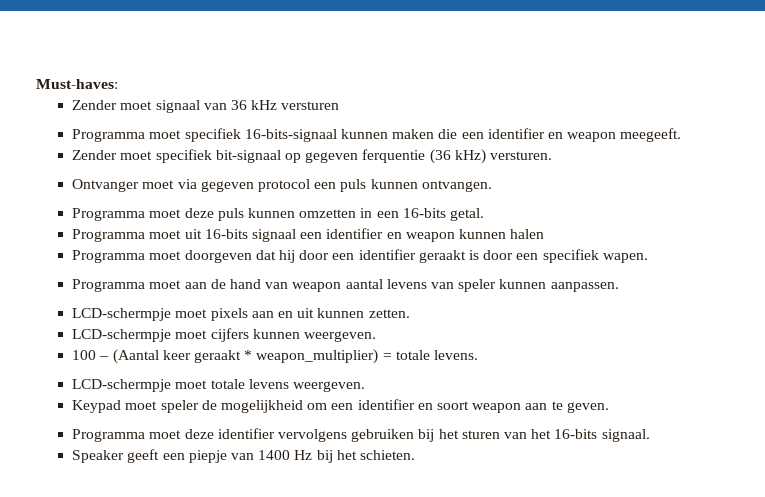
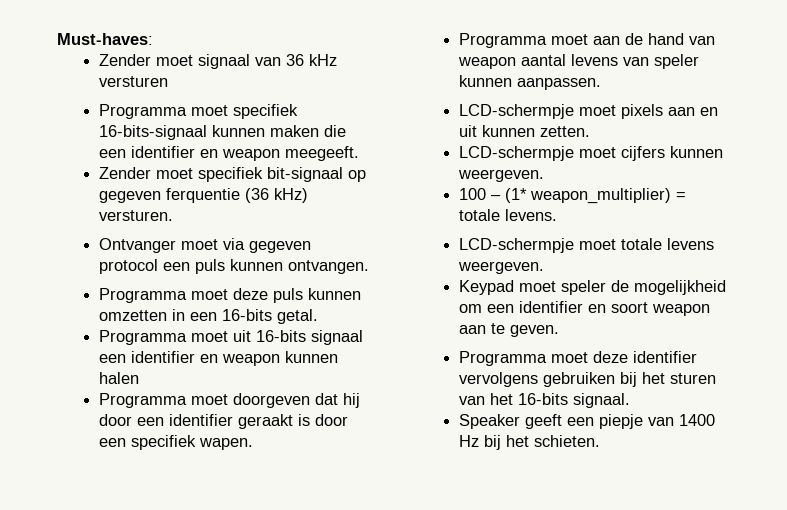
- 100 – (Aantal keer geraakt * weapon_multiplier) = totale levens.
+ 100 – (1* weapon_multiplier) = totale levens.

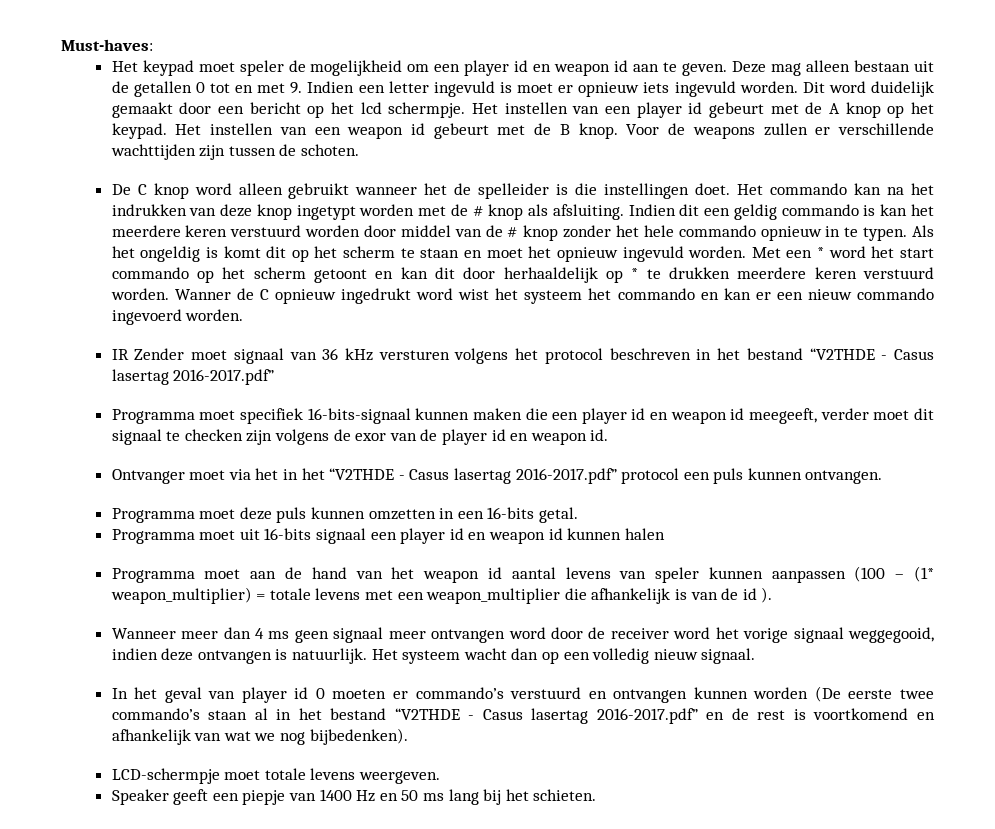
- Zender moet signaal van 36 kHz versturen
+ Het keypad moet speler de mogelijkheid om een player id en weapon id aan te geven. Deze mag alleen bestaan uit de getallen 0 tot en met 9. Indien een letter ingevuld is moet er opnieuw iets ingevuld worden. Dit word duidelijk gemaakt door een bericht op het lcd schermpje. Het instellen van een player id gebeurt met de A knop op het keypad. Het instellen van een weapon id gebeurt met de B knop. Voor de weapons zullen er verschillende wachttijden zijn tussen de schoten.
+ De C knop word alleen gebruikt wanneer het de spelleider is die instellingen doet. Het commando kan na het indrukken van deze knop ingetypt worden met de # knop als afsluiting. Indien dit een geldig commando is kan het meerdere keren verstuurd worden door middel van de # knop zonder het hele commando opnieuw in te typen. Als het ongeldig is komt dit op het scherm te staan en moet het opnieuw ingevuld worden. Met een * word het start commando op het scherm getoont en kan dit door herhaaldelijk op * te drukken meerdere keren verstuurd worden. Wanner de C opnieuw ingedrukt word wist het systeem het commando en kan er een nieuw commando ingevoerd worden.
+ IR Zender moet signaal van 36 kHz versturen volgens het protocol beschreven in het bestand “V2THDE - Casus lasertag 2016-2017.pdf”
- Programma moet specifiek 16-bits-signaal kunnen maken die een identifier en weapon meegeeft.
- Zender moet specifiek bit-signaal op gegeven ferquentie (36 kHz) versturen.
- Ontvanger moet via gegeven protocol een puls kunnen ontvangen.
+ Programma moet specifiek 16-bits-signaal kunnen maken die een player id en weapon id meegeeft, verder moet dit signaal te checken zijn volgens de exor van de player id en weapon id.
+ Ontvanger moet via het in het “V2THDE - Casus lasertag 2016-2017.pdf” protocol een puls kunnen ontvangen.
- Programma moet uit 16-bits signaal een identifier en weapon kunnen halen
+ Programma moet uit 16-bits signaal een player id en weapon id kunnen halen
- Programma moet doorgeven dat hij door een identifier geraakt is door een specifiek wapen.
- Programma moet aan de hand van weapon aantal levens van speler kunnen aanpassen.
- LCD-schermpje moet pixels aan en uit kunnen zetten.
- LCD-schermpje moet cijfers kunnen weergeven.
- 100 – (1* weapon_multiplier) = totale levens.
+ Programma moet aan de hand van het weapon id aantal levens van speler kunnen aanpassen (100 – (1* weapon_multiplier) = totale levens met een weapon_multiplier die afhankelijk is van de id ).
+ Wanneer meer dan 4 ms geen signaal meer ontvangen word door de receiver word het vorige signaal weggegooid, indien deze ontvangen is natuurlijk. Het systeem wacht dan op een volledig nieuw signaal.
+ In het geval van player id 0 moeten er commando’s verstuurd en ontvangen kunnen worden (De eerste twee commando’s staan al in het bestand “V2THDE - Casus lasertag 2016-2017.pdf” en de rest is voortkomend en afhankelijk van wat we nog bijbedenken).
- Keypad moet speler de mogelijkheid om een identifier en soort weapon aan te geven.
- Programma moet deze identifier vervolgens gebruiken bij het sturen van het 16-bits signaal.
- Speaker geeft een piepje van 1400 Hz bij het schieten.
+ Speaker geeft een piepje van 1400 Hz en 50 ms lang bij het schieten.

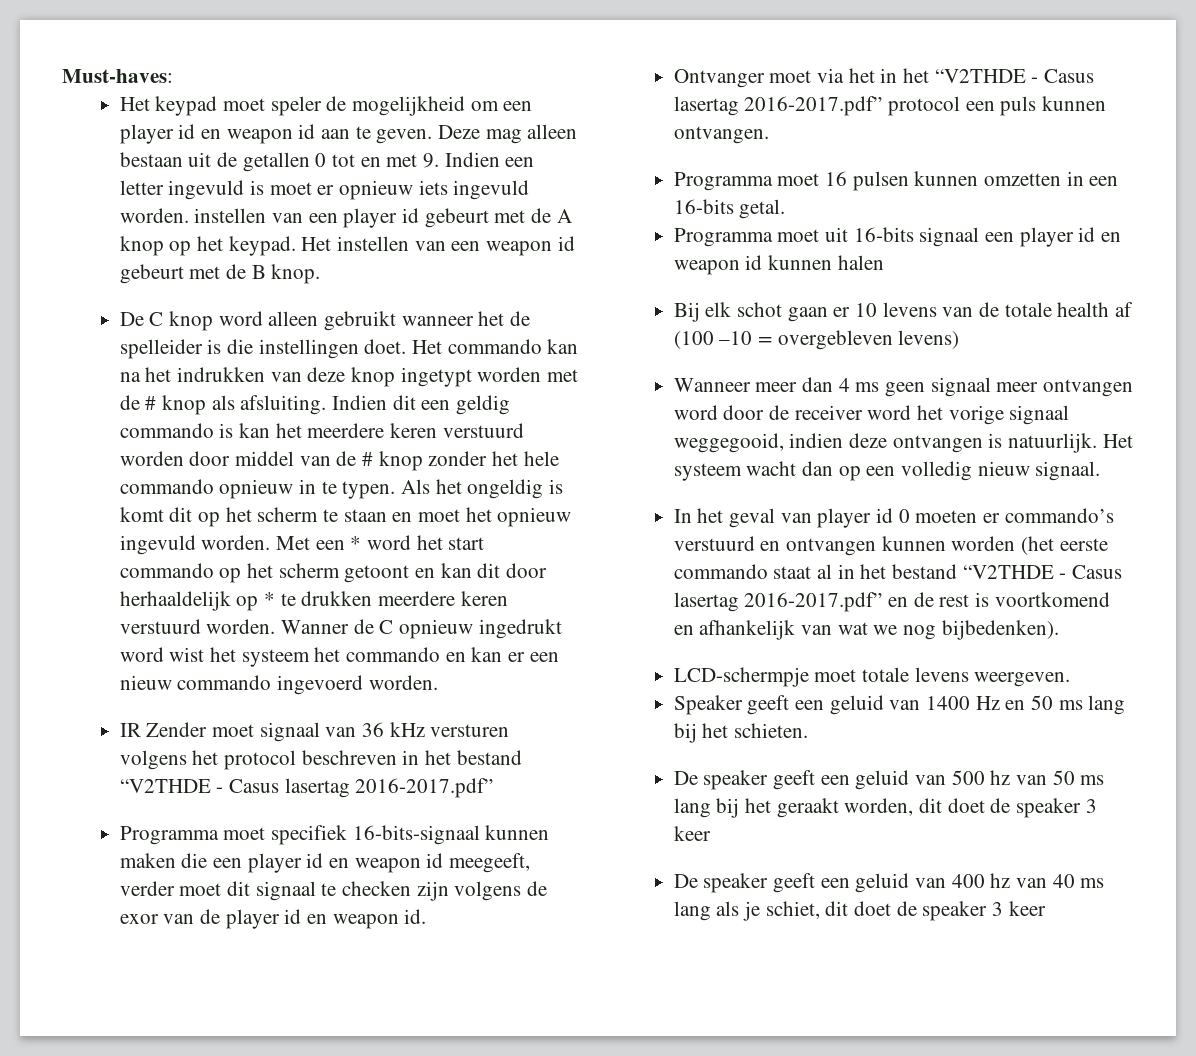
- Deze mag alleen bestaan uit de getallen 0 tot en met 9. Indien een letter ingevuld is moet er opnieuw iets ingevuld worden. Dit word duidelijk gemaakt door een bericht op het lcd schermpje. Het instellen van een player id gebeurt met de A knop op het keypad.
+ Deze mag alleen bestaan uit de getallen 0 tot en met 9. Indien een letter ingevuld is moet er opnieuw iets ingevuld worden. instellen van een player id gebeurt met de A knop op het keypad.
- Voor de weapons zullen er verschillende wachttijden zijn tussen de schoten.
- Programma moet deze puls kunnen omzetten in een 16-bits getal.
+ Programma moet 16 pulsen kunnen omzetten in een 16-bits getal.
- Programma moet aan de hand van het weapon id aantal levens van speler kunnen aanpassen (100 – (1* weapon_multiplier) = totale levens met een weapon_multiplier die afhankelijk is van de id ).
+ Bij elk schot gaan er 10 levens van de totale health af (100 –10 = overgebleven levens)
- In het geval van player id 0 moeten er commando’s verstuurd en ontvangen kunnen worden (De eerste twee commando’s staan al in het bestand “V2THDE - Casus lasertag 2016-2017.pdf” en de rest is voortkomend en afhankelijk van wat we nog bijbedenken).
+ In het geval van player id 0 moeten er commando’s verstuurd en ontvangen kunnen worden (het eerste commando staat al in het bestand “V2THDE - Casus lasertag 2016-2017.pdf” en de rest is voortkomend en afhankelijk van wat we nog bijbedenken).
- Speaker geeft een piepje van 1400 Hz en 50 ms lang bij het schieten.
+ Speaker geeft een geluid van 1400 Hz en 50 ms lang bij het schieten.
+ De speaker geeft een geluid van 500 hz van 50 ms lang bij het geraakt worden, dit doet de speaker 3 keer
+ De speaker geeft een geluid van 400 hz van 40 ms lang als je schiet, dit doet de speaker 3 keer

